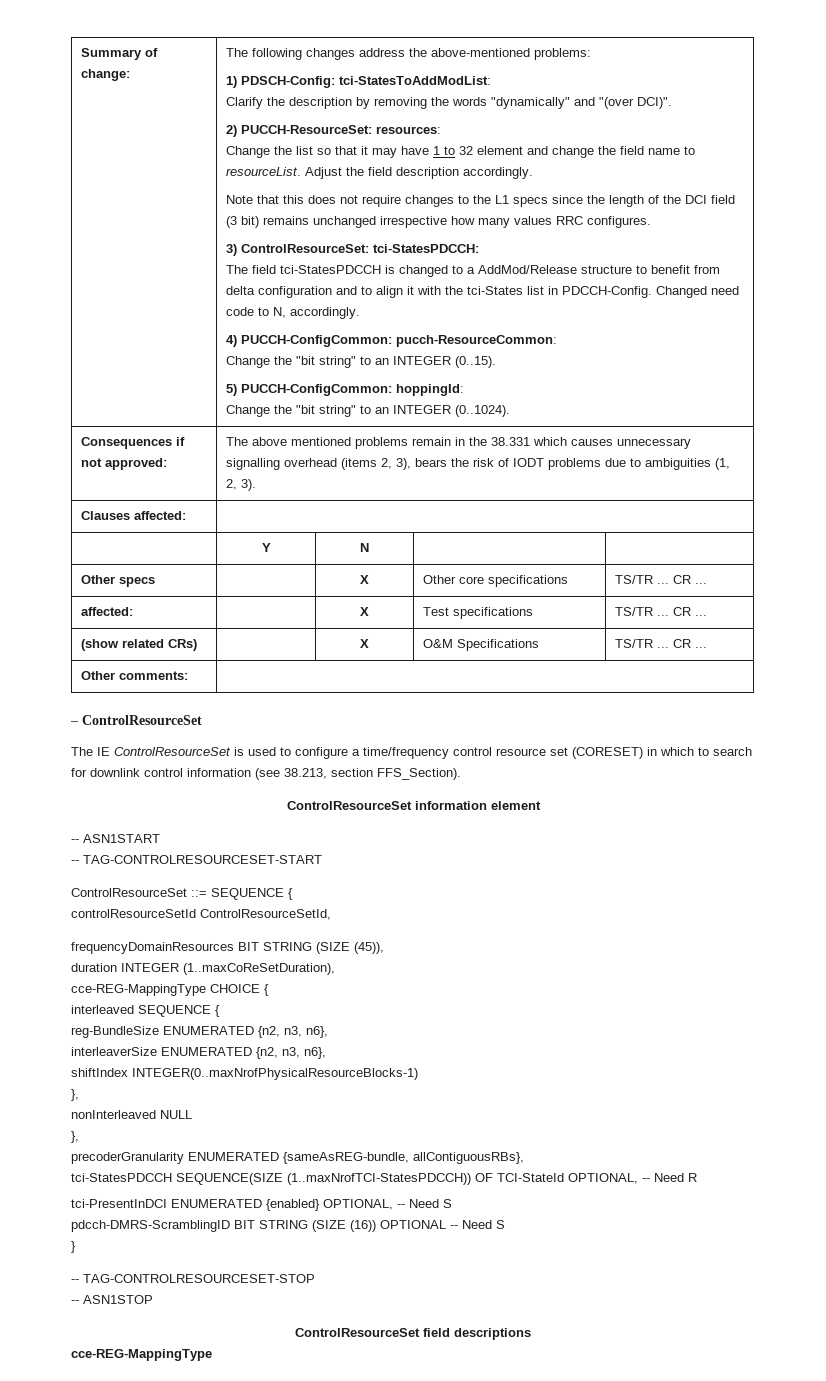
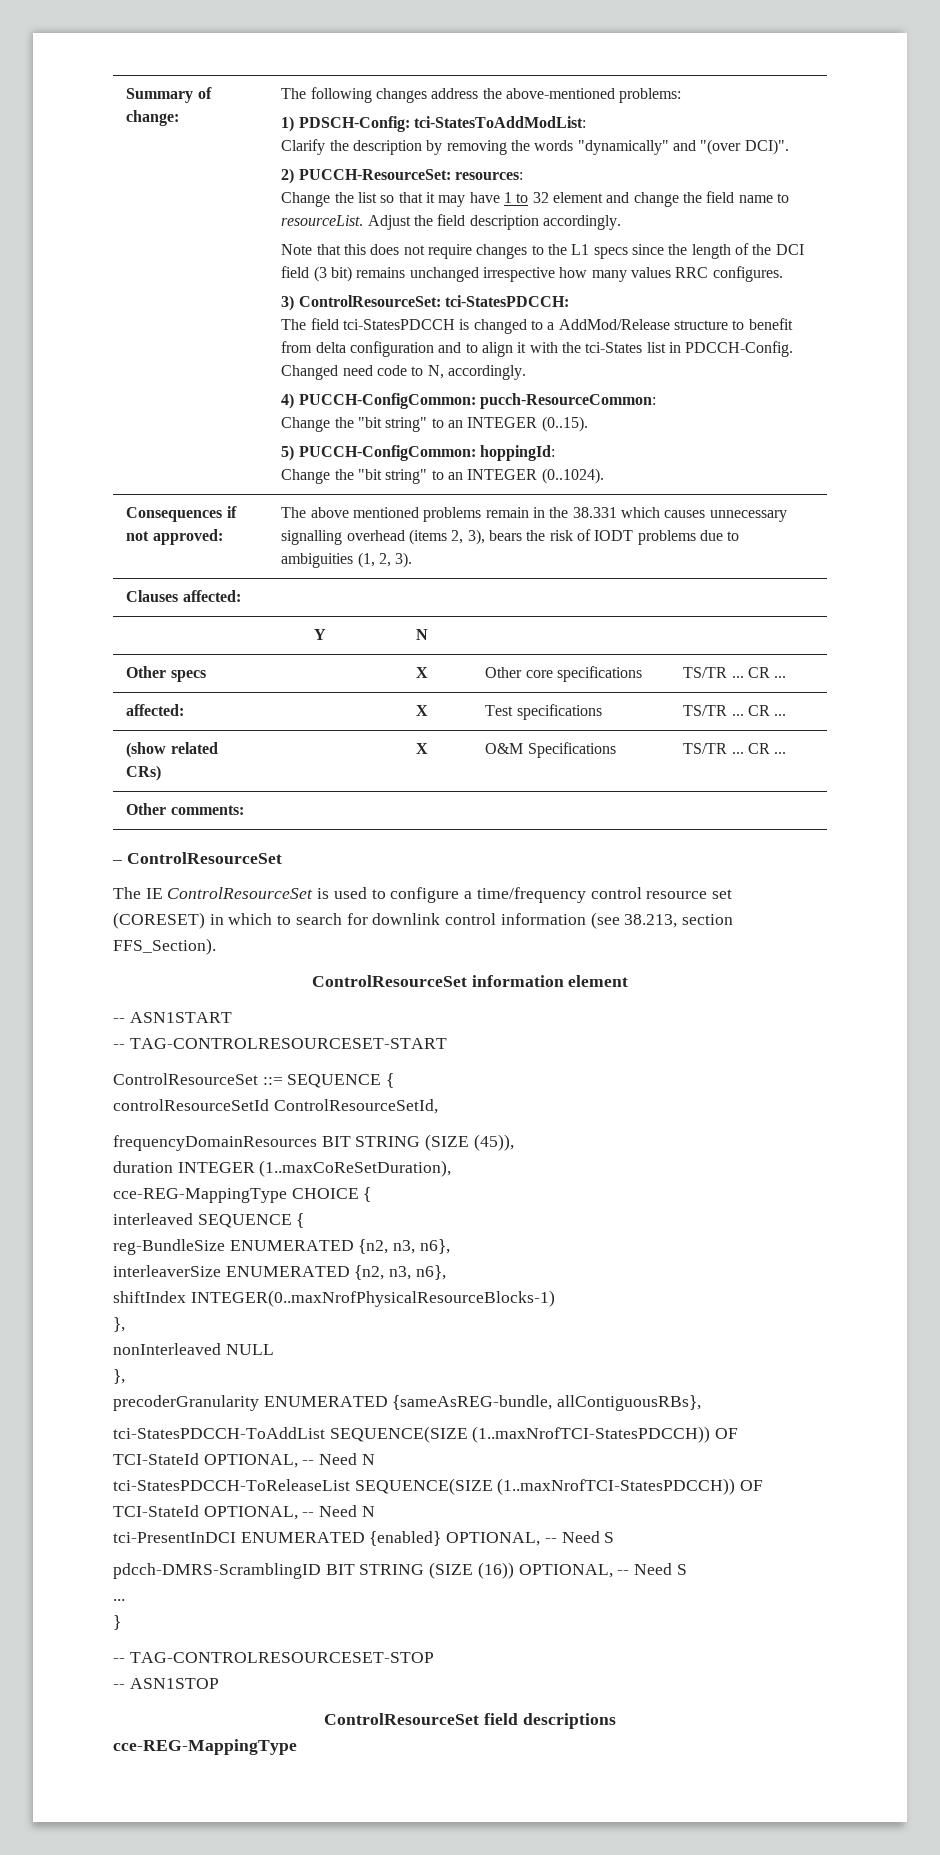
- tci-StatesPDCCH SEQUENCE(SIZE (1..maxNrofTCI-StatesPDCCH)) OF TCI-StateId OPTIONAL, -- Need R
+ tci-StatesPDCCH-ToAddList SEQUENCE(SIZE (1..maxNrofTCI-StatesPDCCH)) OF TCI-StateId OPTIONAL, -- Need N
+ tci-StatesPDCCH-ToReleaseList SEQUENCE(SIZE (1..maxNrofTCI-StatesPDCCH)) OF TCI-StateId OPTIONAL, -- Need N
- pdcch-DMRS-ScramblingID BIT STRING (SIZE (16)) OPTIONAL -- Need S
+ pdcch-DMRS-ScramblingID BIT STRING (SIZE (16)) OPTIONAL, -- Need S
+ ...

